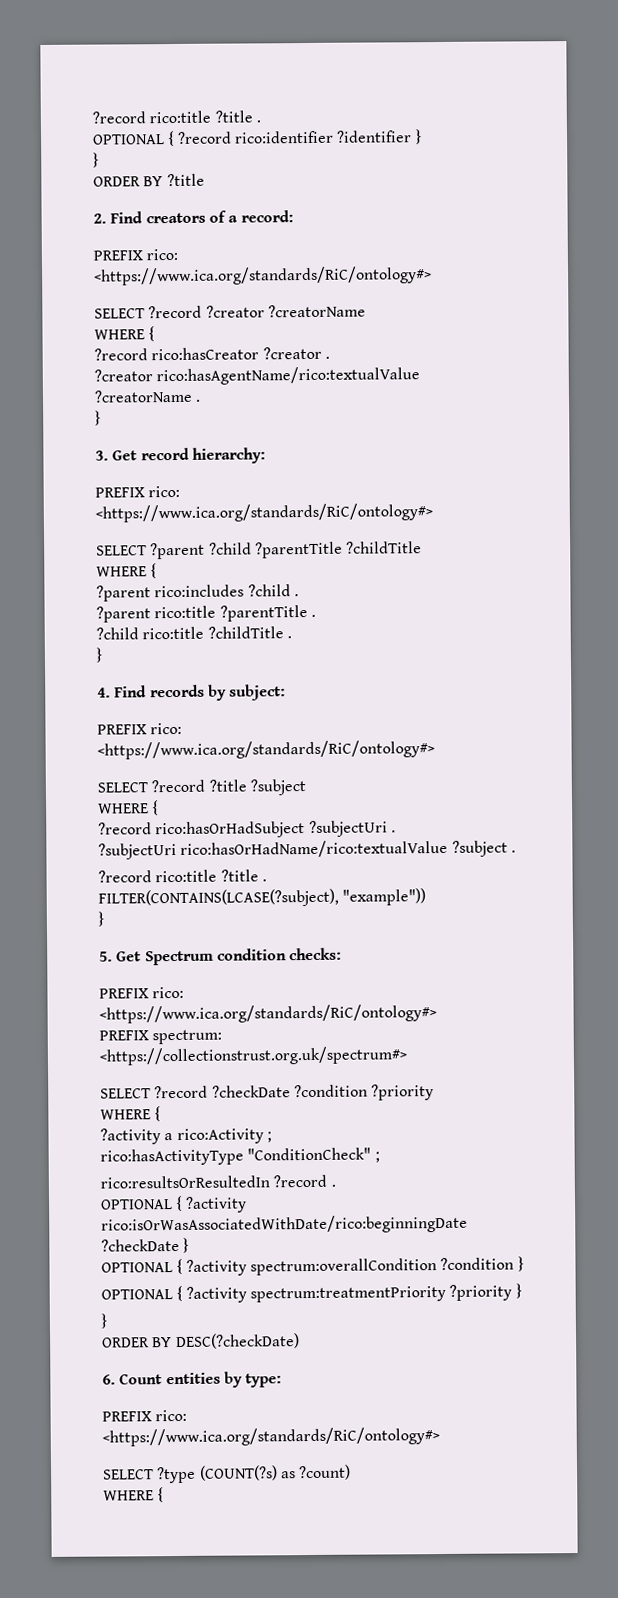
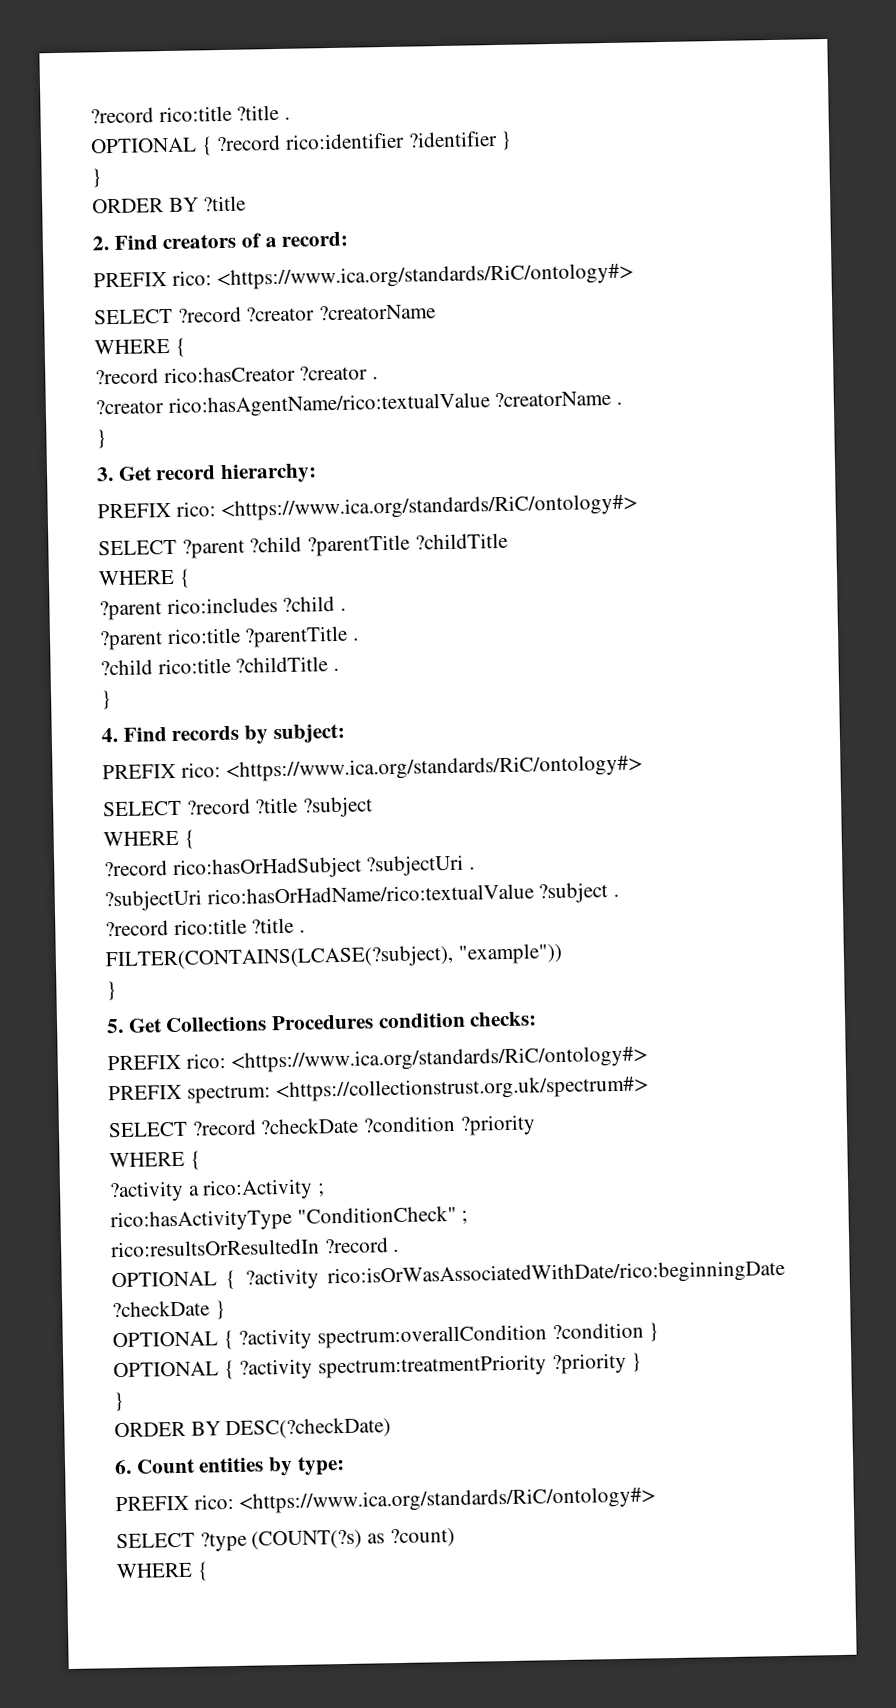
- 5. Get Spectrum condition checks:
+ 5. Get Collections Procedures condition checks:

